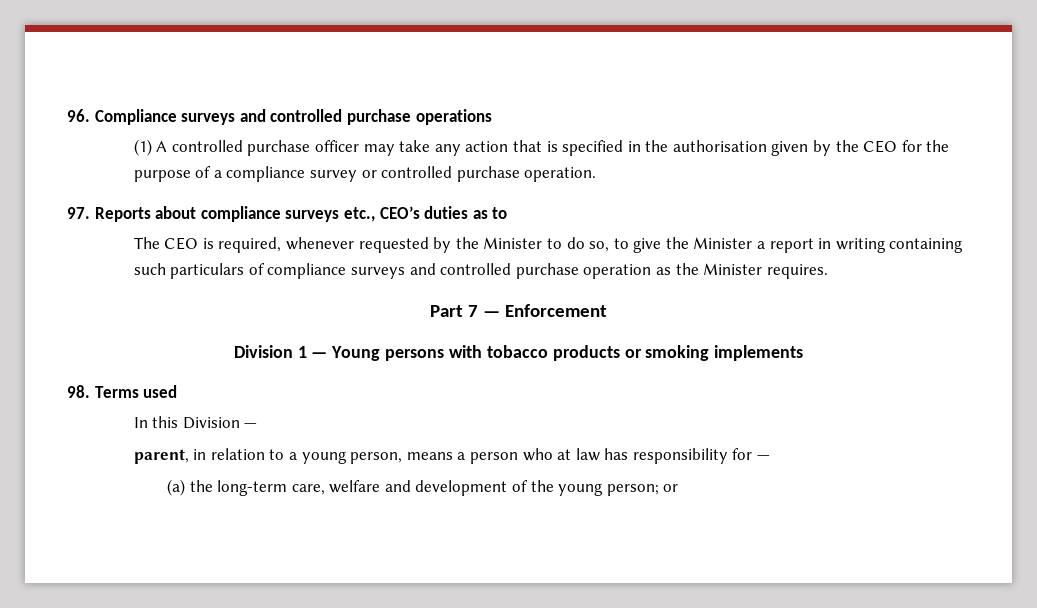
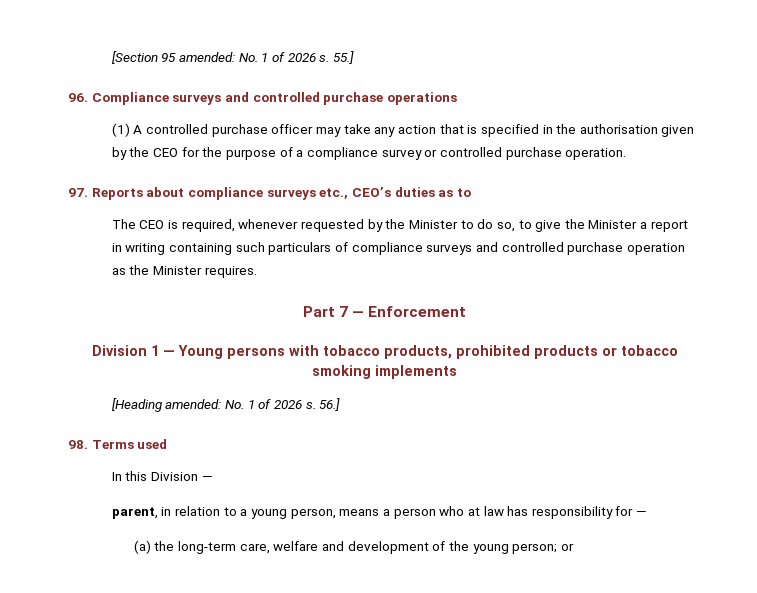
+ [Section 95 amended: No. 1 of 2026 s. 55.]
- Division 1 — Young persons with tobacco products or smoking implements
+ Division 1 — Young persons with tobacco products, prohibited products or tobacco smoking implements
+ [Heading amended: No. 1 of 2026 s. 56.]

